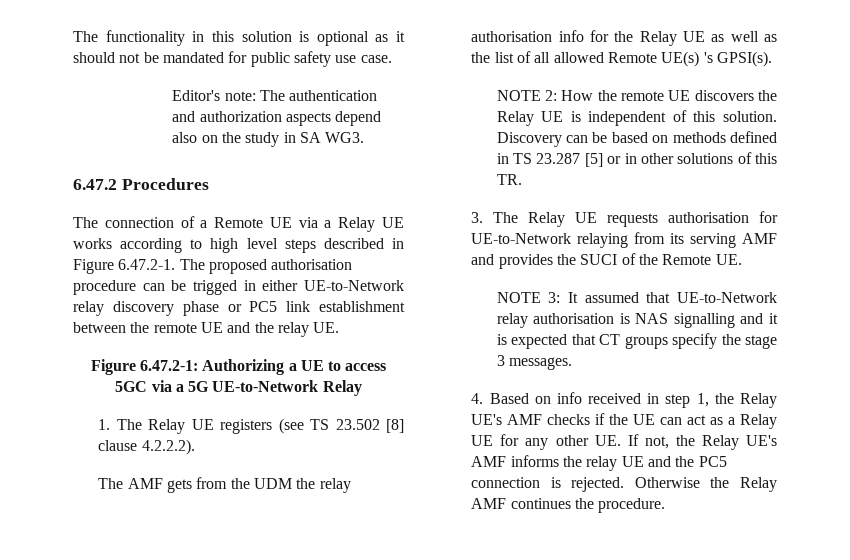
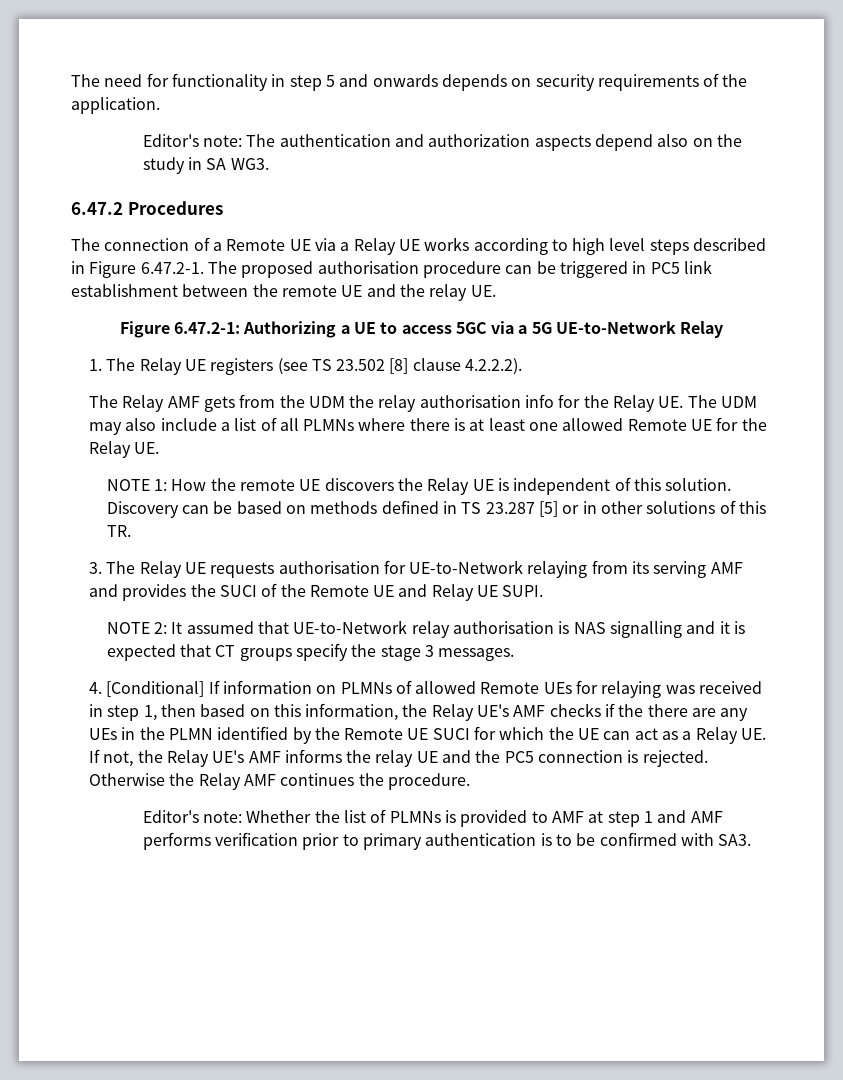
- The functionality in this solution is optional as it should not be mandated for public safety use case.
+ The need for functionality in step 5 and onwards depends on security requirements of the application.
- The connection of a Remote UE via a Relay UE works according to high level steps described in Figure 6.47.2-1. The proposed authorisation procedure can be trigged in either UE-to-Network relay discovery phase or PC5 link establishment between the remote UE and the relay UE.
+ The connection of a Remote UE via a Relay UE works according to high level steps described in Figure 6.47.2-1. The proposed authorisation procedure can be triggered in PC5 link establishment between the remote UE and the relay UE.
- The AMF gets from the UDM the relay authorisation info for the Relay UE as well as the list of all allowed Remote UE(s) 's GPSI(s).
- NOTE 2: How the remote UE discovers the Relay UE is independent of this solution.
+ The Relay AMF gets from the UDM the relay authorisation info for the Relay UE. The UDM may also include a list of all PLMNs where there is at least one allowed Remote UE for the Relay UE.
+ NOTE 1: How the remote UE discovers the Relay UE is independent of this solution.
- 3. The Relay UE requests authorisation for UE-to-Network relaying from its serving AMF and provides the SUCI of the Remote UE.
- NOTE 3: It assumed that UE-to-Network relay authorisation is NAS signalling and it is expected that CT groups specify the stage 3 messages.
+ 3. The Relay UE requests authorisation for UE-to-Network relaying from its serving AMF and provides the SUCI of the Remote UE and Relay UE SUPI.
+ NOTE 2: It assumed that UE-to-Network relay authorisation is NAS signalling and it is expected that CT groups specify the stage 3 messages.
- 4. Based on info received in step 1, the Relay UE's AMF checks if the UE can act as a Relay UE for any other UE. If not, the Relay UE's AMF informs the relay UE and the PC5 connection is rejected.
+ 4. [Conditional] If information on PLMNs of allowed Remote UEs for relaying was received in step 1, then based on this information, the Relay UE's AMF checks if the there are any UEs in the PLMN identified by the Remote UE SUCI for which the UE can act as a Relay UE. If not, the Relay UE's AMF informs the relay UE and the PC5 connection is rejected.
+ Editor's note: Whether the list of PLMNs is provided to AMF at step 1 and AMF performs verification prior to primary authentication is to be confirmed with SA3.

